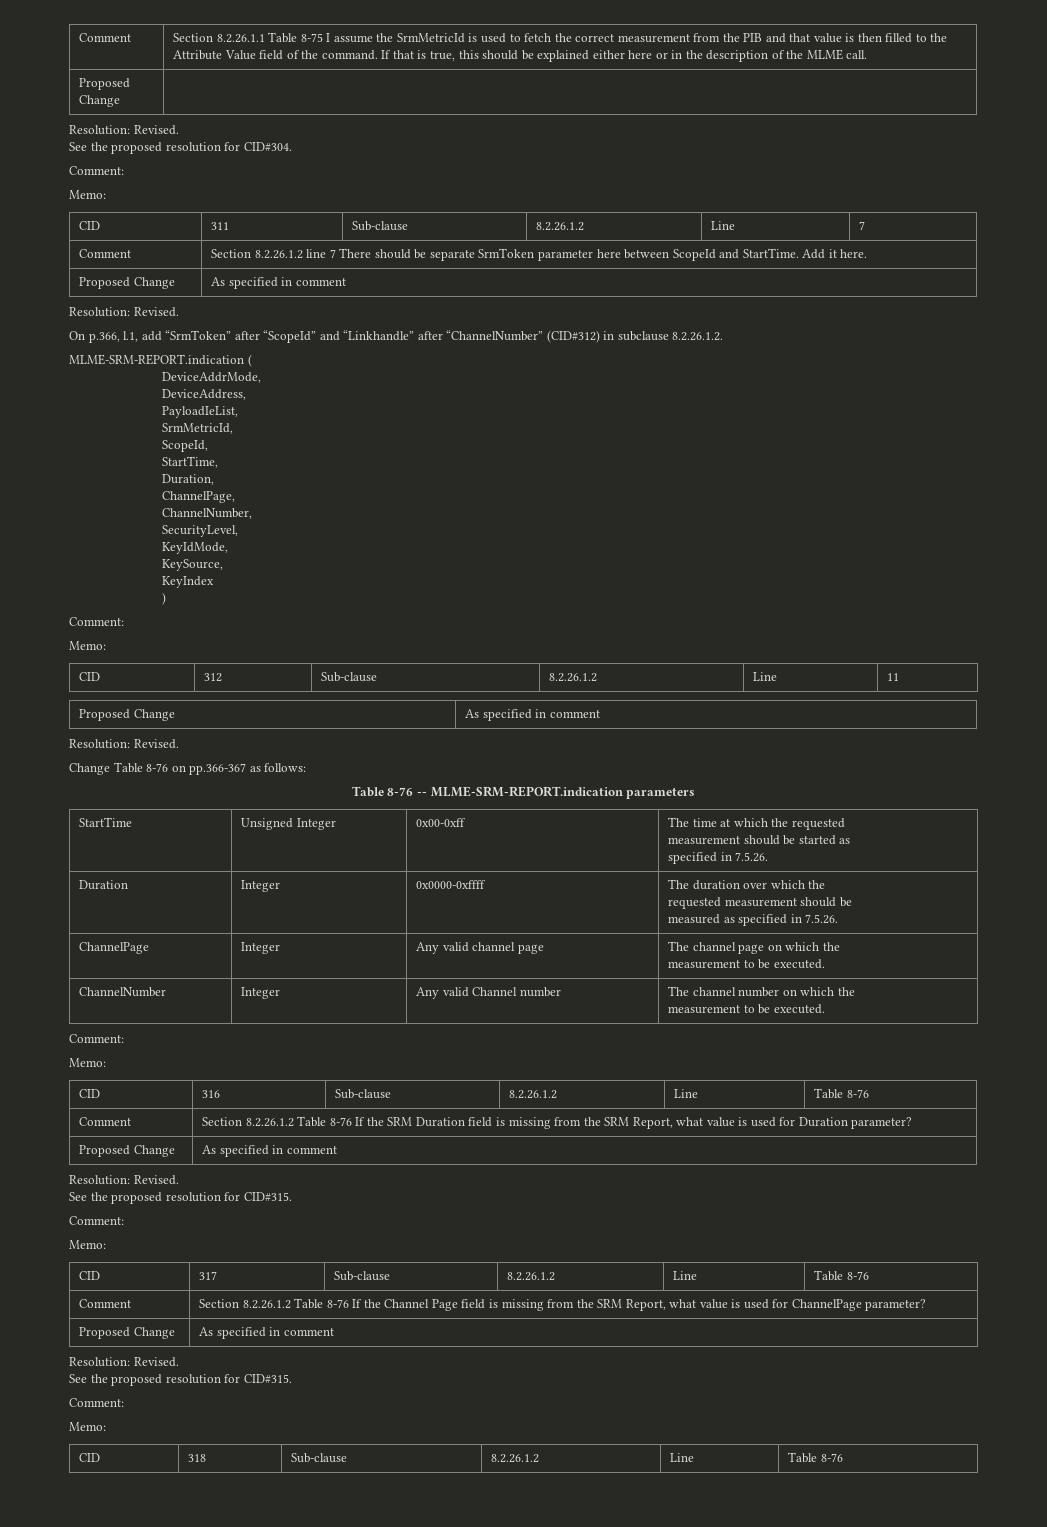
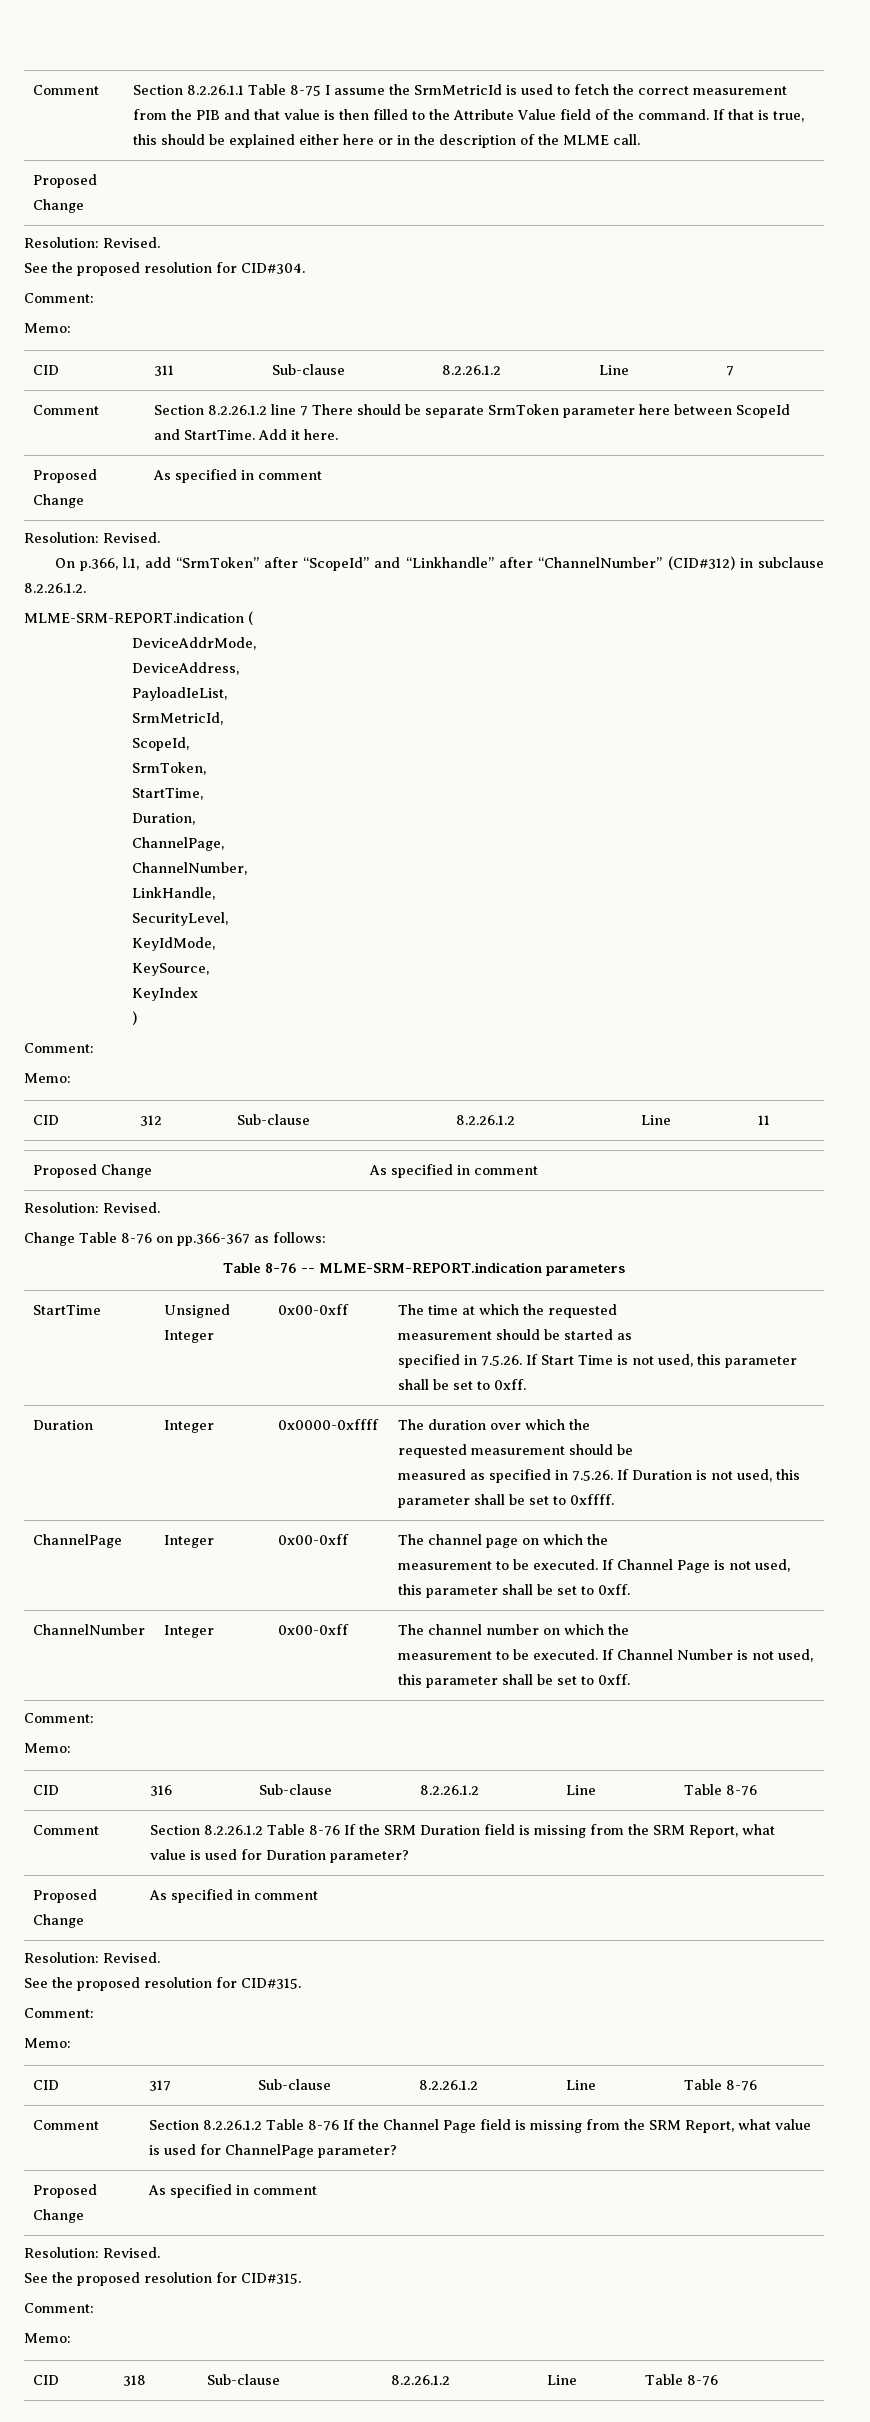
+ SrmToken,
+ LinkHandle,
  StartTime | Unsigned Integer | 0x00-0xff | The time at which the requested
  measurement should be started as
- specified in 7.5.26.
+ specified in 7.5.26. If Start Time is not used, this parameter shall be set to 0xff.
  Duration | Integer | 0x0000-0xffff | The duration over which the
  requested measurement should be
- measured as specified in 7.5.26.
- ChannelPage | Integer | Any valid channel page | The channel page on which the
- measurement to be executed.
- ChannelNumber | Integer | Any valid Channel number | The channel number on which the
- measurement to be executed.
+ measured as specified in 7.5.26. If Duration is not used, this parameter shall be set to 0xffff.
+ ChannelPage | Integer | 0x00-0xff | The channel page on which the
+ measurement to be executed. If Channel Page is not used, this parameter shall be set to 0xff.
+ ChannelNumber | Integer | 0x00-0xff | The channel number on which the
+ measurement to be executed. If Channel Number is not used, this parameter shall be set to 0xff.

